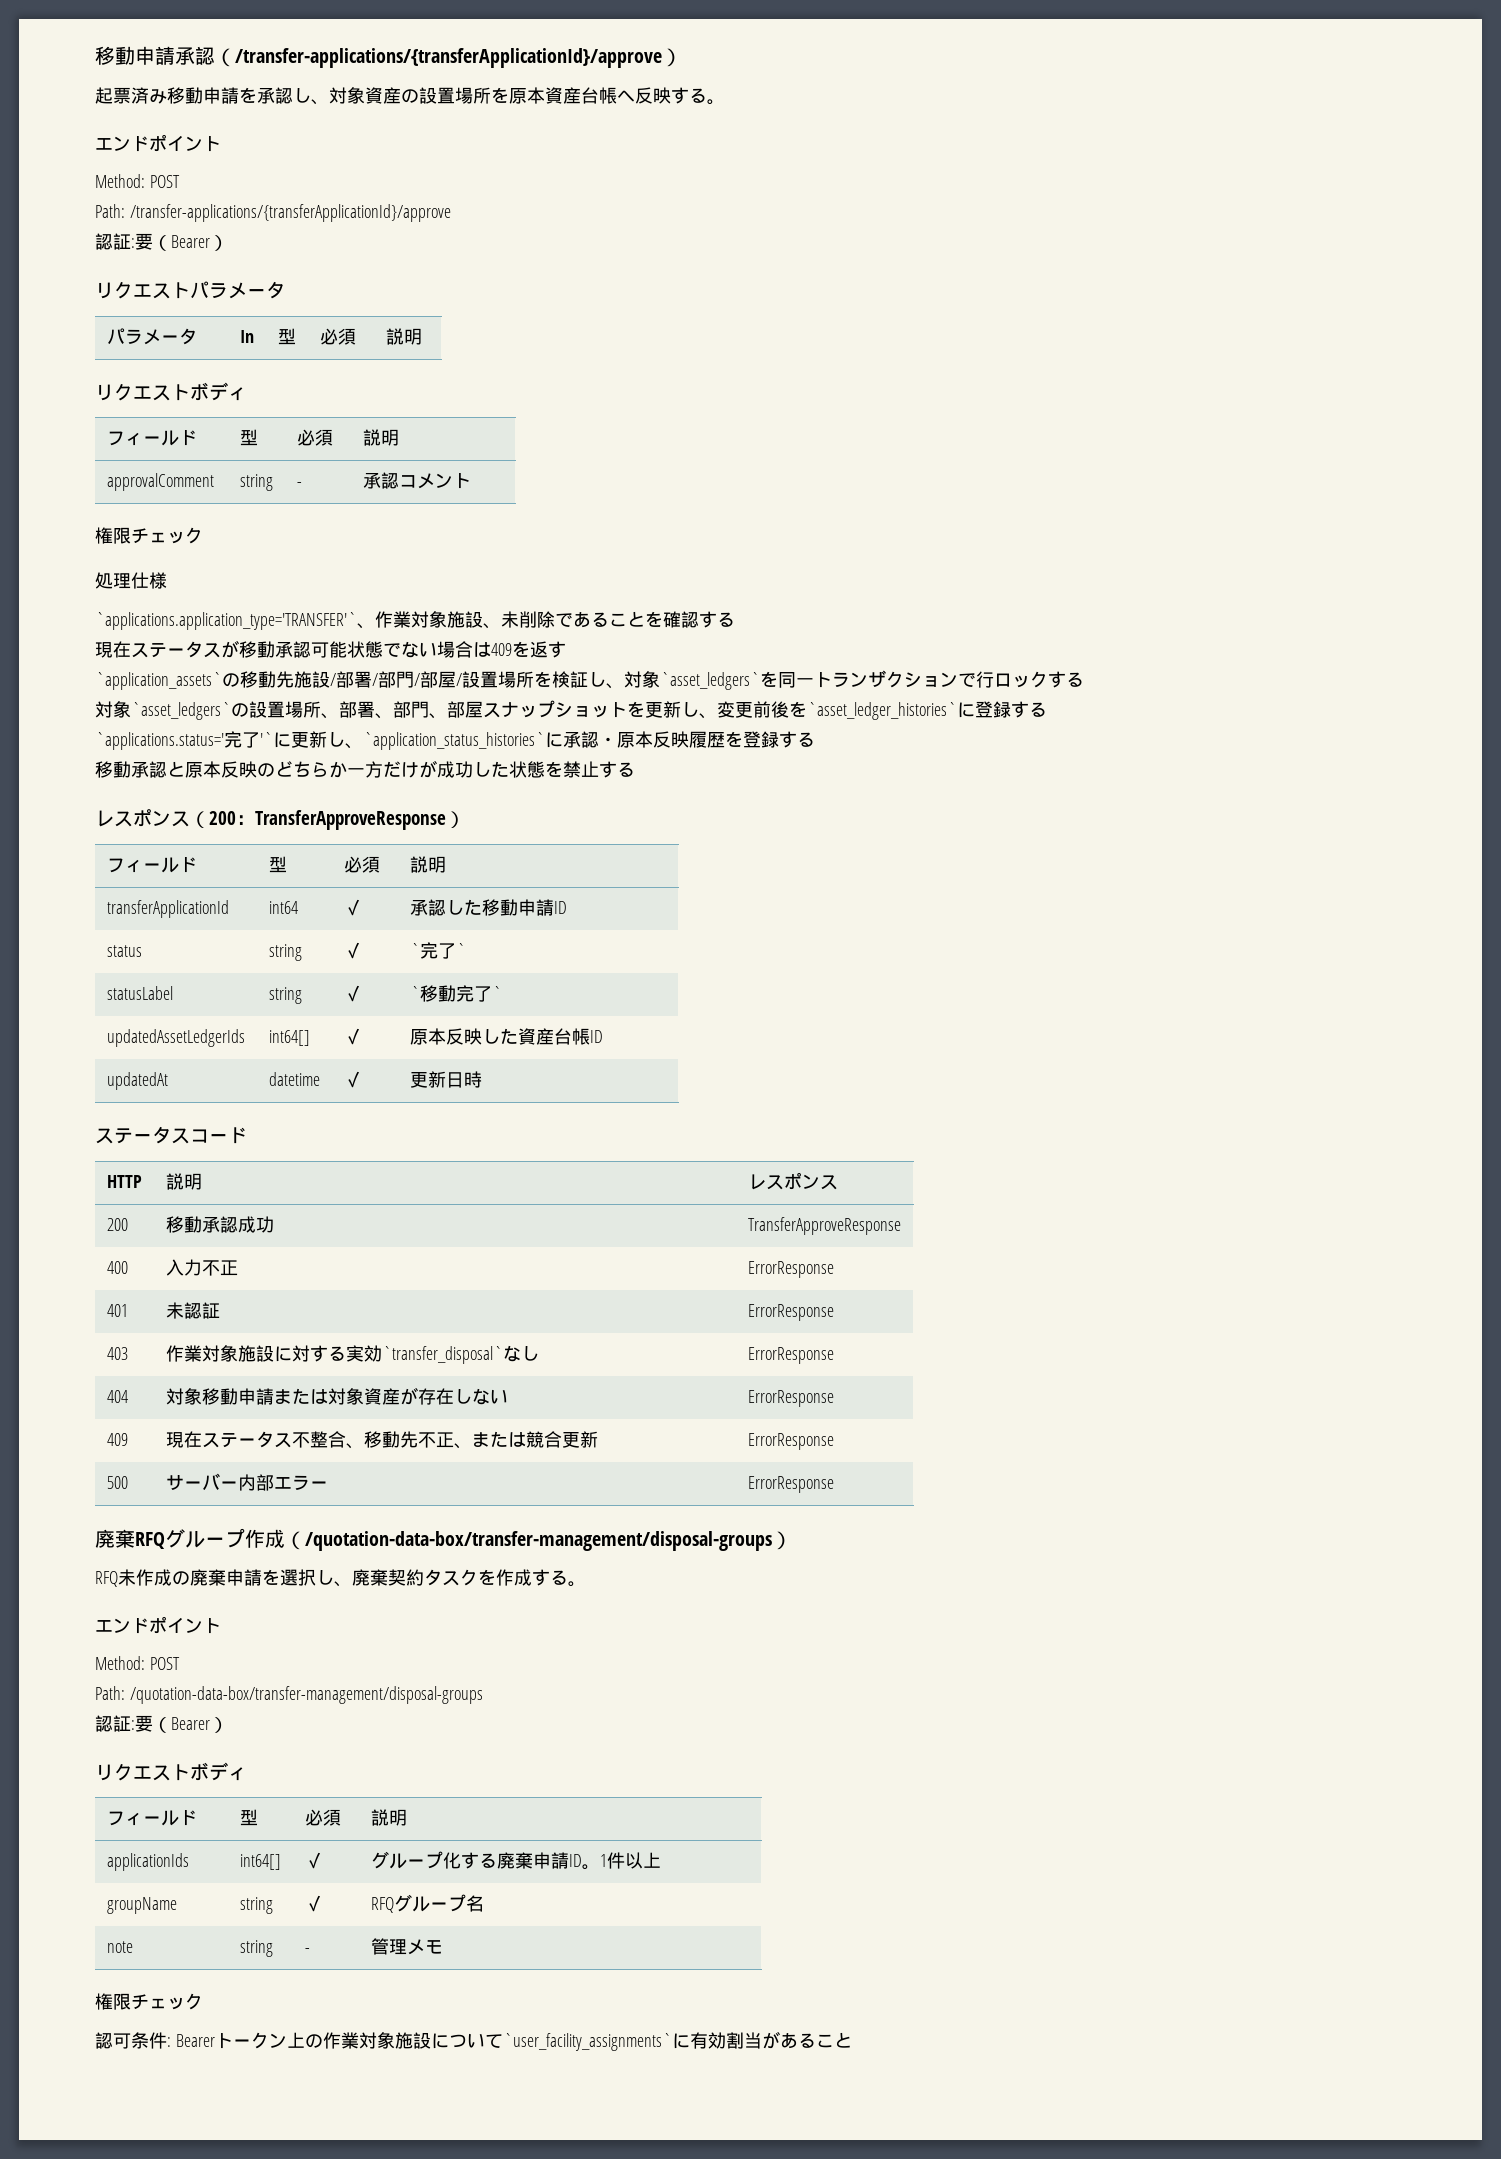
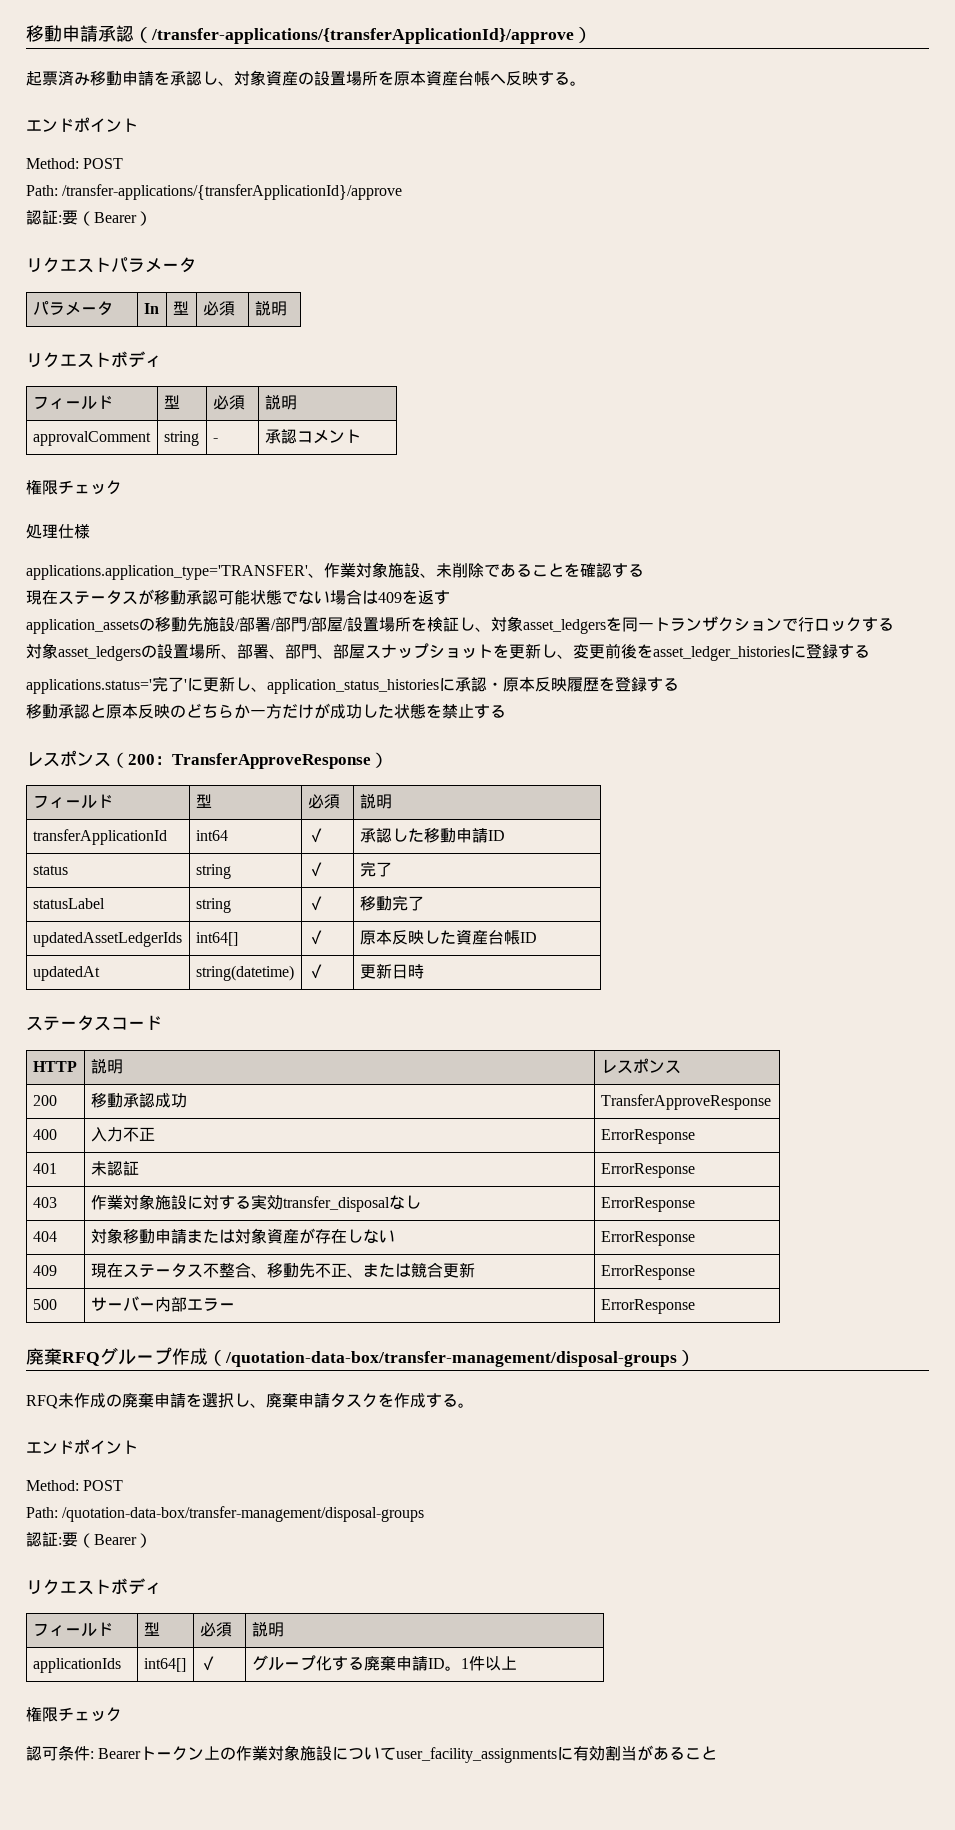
- `applications.application_type='TRANSFER'`、作業対象施設、未削除であることを確認する
+ applications.application_type='TRANSFER'、作業対象施設、未削除であることを確認する
- `application_assets`の移動先施設/部署/部門/部屋/設置場所を検証し、対象`asset_ledgers`を同一トランザクションで行ロックする
+ application_assetsの移動先施設/部署/部門/部屋/設置場所を検証し、対象asset_ledgersを同一トランザクションで行ロックする
- 対象`asset_ledgers`の設置場所、部署、部門、部屋スナップショットを更新し、変更前後を`asset_ledger_histories`に登録する
+ 対象asset_ledgersの設置場所、部署、部門、部屋スナップショットを更新し、変更前後をasset_ledger_historiesに登録する
- `applications.status='完了'`に更新し、`application_status_histories`に承認・原本反映履歴を登録する
+ applications.status='完了'に更新し、application_status_historiesに承認・原本反映履歴を登録する
- status | string | ✓ | `完了`
+ status | string | ✓ | 完了
- statusLabel | string | ✓ | `移動完了`
+ statusLabel | string | ✓ | 移動完了
- updatedAt | datetime | ✓ | 更新日時
+ updatedAt | string(datetime) | ✓ | 更新日時
- 403 | 作業対象施設に対する実効`transfer_disposal`なし | ErrorResponse
+ 403 | 作業対象施設に対する実効transfer_disposalなし | ErrorResponse
- RFQ未作成の廃棄申請を選択し、廃棄契約タスクを作成する。
+ RFQ未作成の廃棄申請を選択し、廃棄申請タスクを作成する。
- groupName | string | ✓ | RFQグループ名
- note | string | - | 管理メモ
- 認可条件: Bearerトークン上の作業対象施設について`user_facility_assignments`に有効割当があること
+ 認可条件: Bearerトークン上の作業対象施設についてuser_facility_assignmentsに有効割当があること

